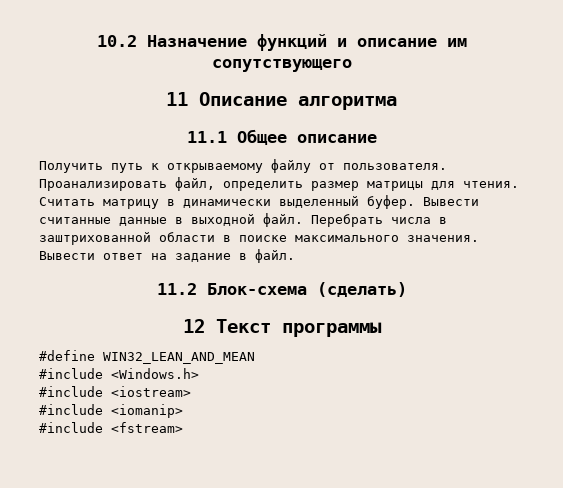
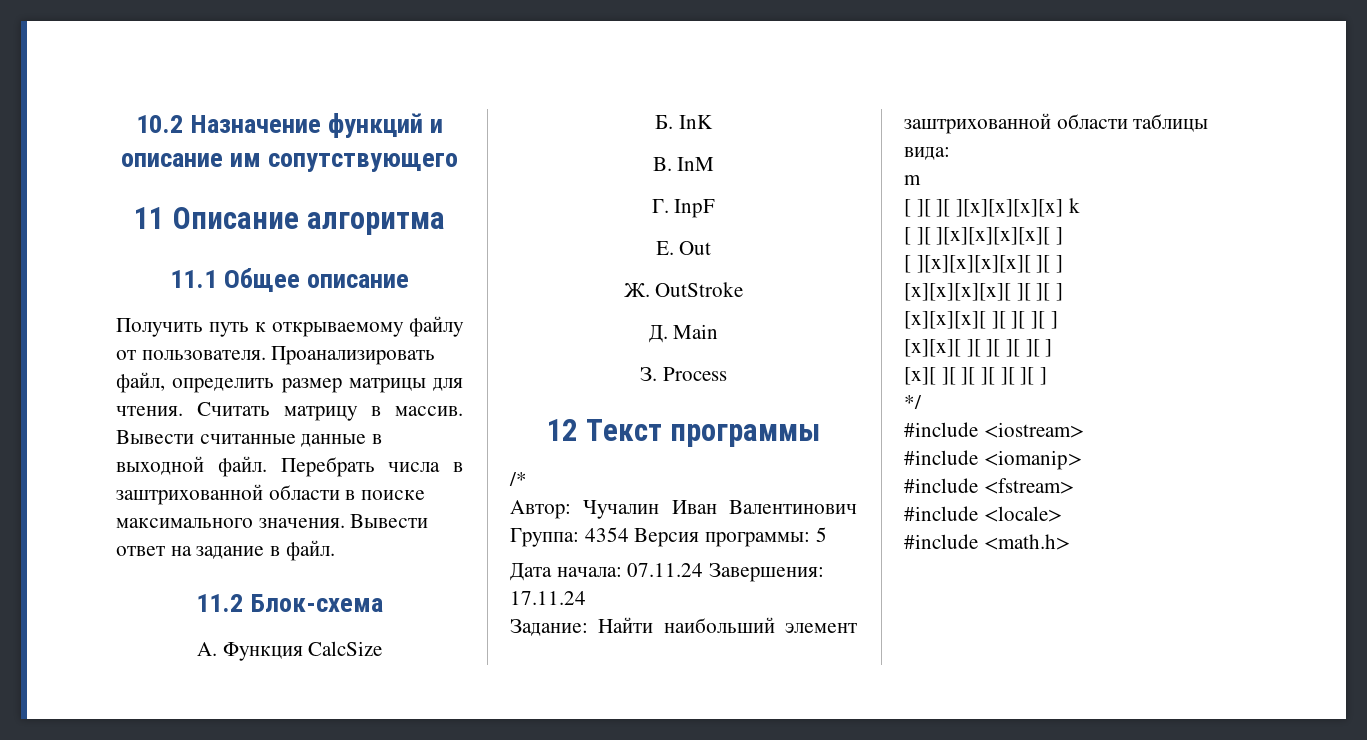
- Считать матрицу в динамически выделенный буфер.
+ Считать матрицу в массив.
- 11.2 Блок-схема (сделать)
+ 11.2 Блок-схема
+ А. Функция CalcSize
+ Б. InK
+ В. InM
+ Г. InpF
+ Е. Out
+ Ж. OutStroke
+ Д. Main
+ З. Process
  12 Текст программы
- #define WIN32_LEAN_AND_MEAN
- #include <Windows.h>
+ /*
+ Автор: Чучалин Иван Валентинович Группа: 4354 Версия программы: 5
+ Дата начала: 07.11.24 Завершения: 17.11.24
+ Задание: Найти наибольший элемент заштрихованной области таблицы вида:
+ m
+ [ ][ ][ ][x][x][x][x] k
+ [ ][ ][x][x][x][x][ ]
+ [ ][x][x][x][x][ ][ ]
+ [x][x][x][x][ ][ ][ ]
+ [x][x][x][ ][ ][ ][ ]
+ [x][x][ ][ ][ ][ ][ ]
+ [x][ ][ ][ ][ ][ ][ ]
+ */
+ #include <locale>
+ #include <math.h>

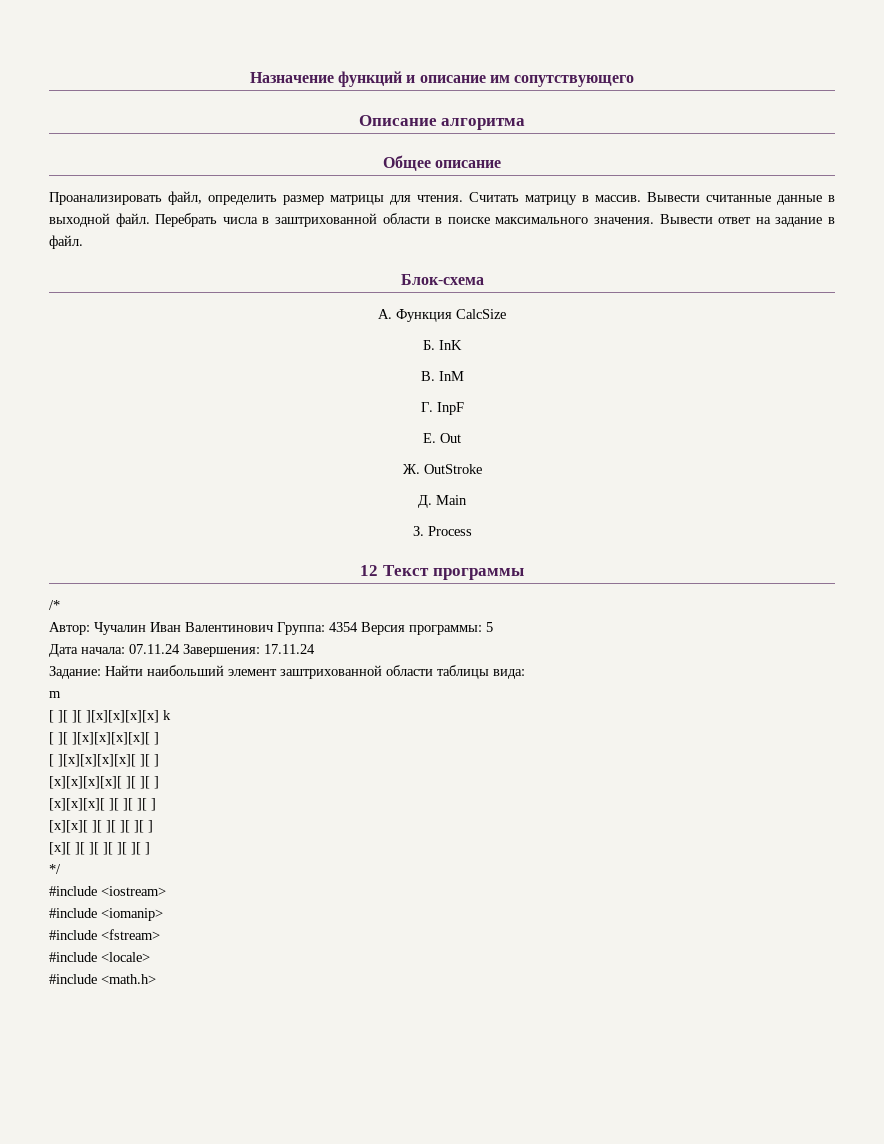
- 10.2 Назначение функций и описание им сопутствующего
+ Назначение функций и описание им сопутствующего
- 11 Описание алгоритма
+ Описание алгоритма
- 11.1 Общее описание
+ Общее описание
- Получить путь к открываемому файлу от пользователя.
- 11.2 Блок-схема
+ Блок-схема

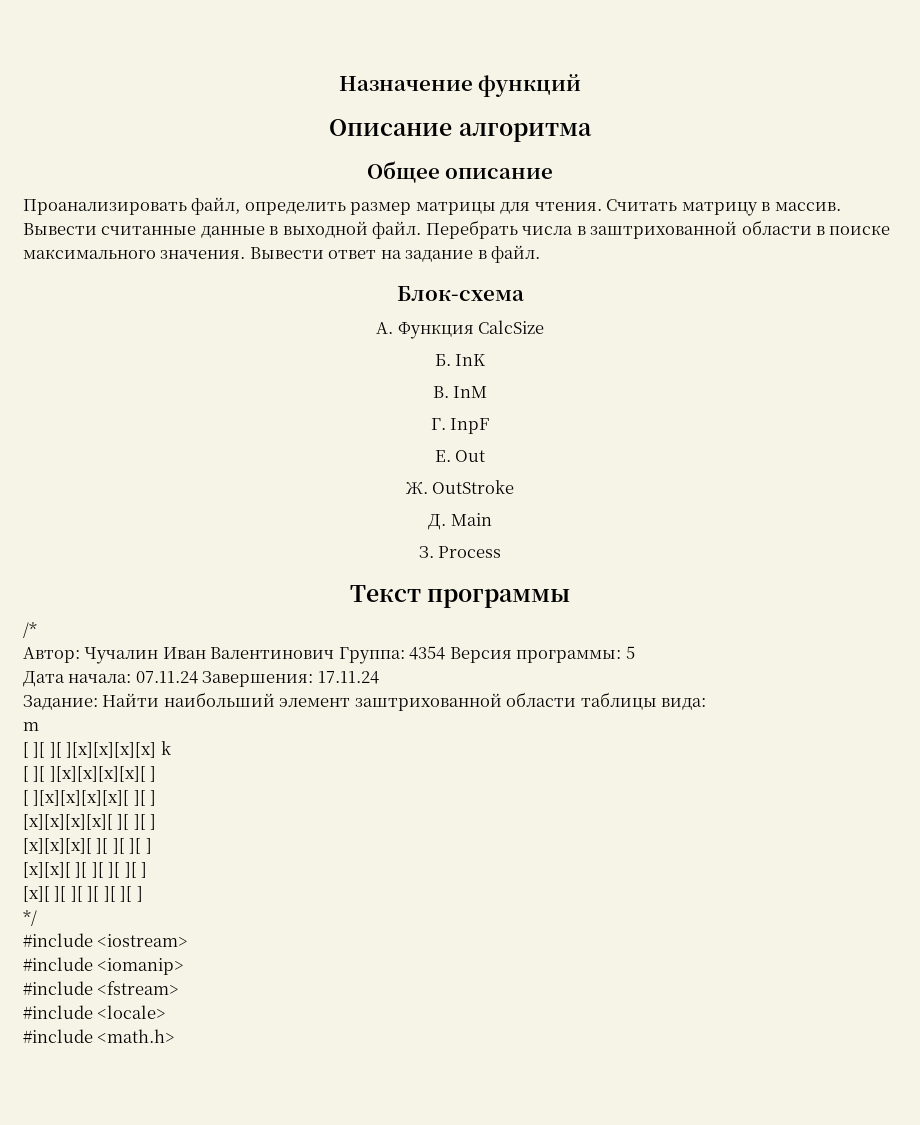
- Назначение функций и описание им сопутствующего
+ Назначение функций
- 12 Текст программы
+ Текст программы

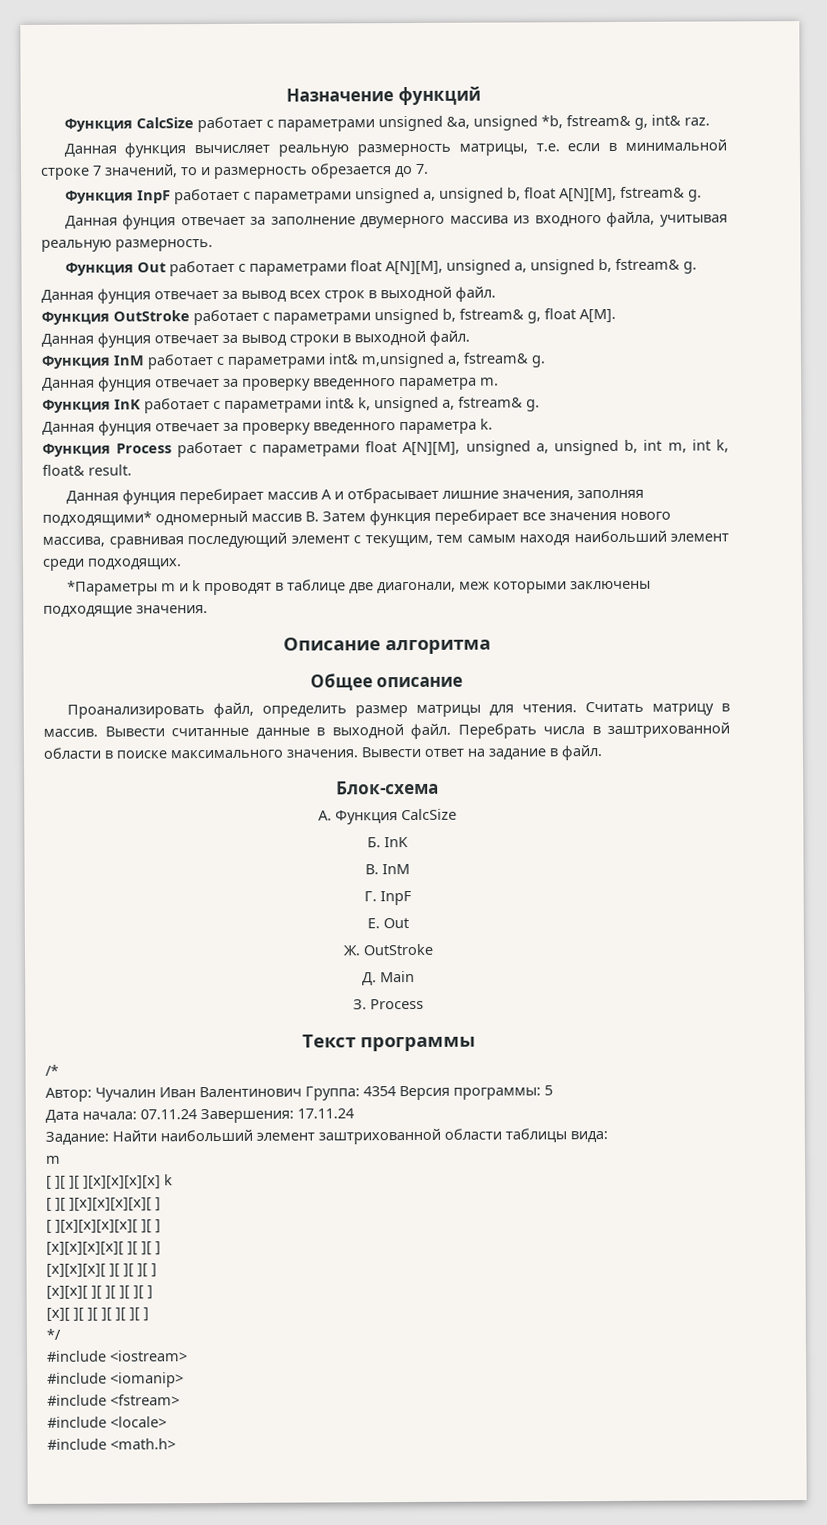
+ Функция CalcSize работает с параметрами unsigned &a, unsigned *b, fstream& g, int& raz.
+ Данная функция вычисляет реальную размерность матрицы, т.е. если в минимальной строке 7 значений, то и размерность обрезается до 7.
+ Функция InpF работает с параметрами unsigned a, unsigned b, float A[N][M], fstream& g.
+ Данная фунция отвечает за заполнение двумерного массива из входного файла, учитывая реальную размерность.
+ Функция Out работает с параметрами float A[N][M], unsigned a, unsigned b, fstream& g.
+ Данная фунция отвечает за вывод всех строк в выходной файл.
+ Функция OutStroke работает с параметрами unsigned b, fstream& g, float A[M].
+ Данная фунция отвечает за вывод строки в выходной файл.
+ Функция InM работает с параметрами int& m,unsigned a, fstream& g.
+ Данная фунция отвечает за проверку введенного параметра m.
+ Функция InK работает с параметрами int& k, unsigned a, fstream& g.
+ Данная фунция отвечает за проверку введенного параметра k.
+ Функция Process работает с параметрами float A[N][M], unsigned a, unsigned b, int m, int k, float& result.
+ Данная фунция перебирает массив А и отбрасывает лишние значения, заполняя подходящими* одномерный массив В. Затем функция перебирает все значения нового массива, сравнивая последующий элемент с текущим, тем самым находя наибольший элемент среди подходящих.
+ *Параметры m и k проводят в таблице две диагонали, меж которыми заключены подходящие значения.

